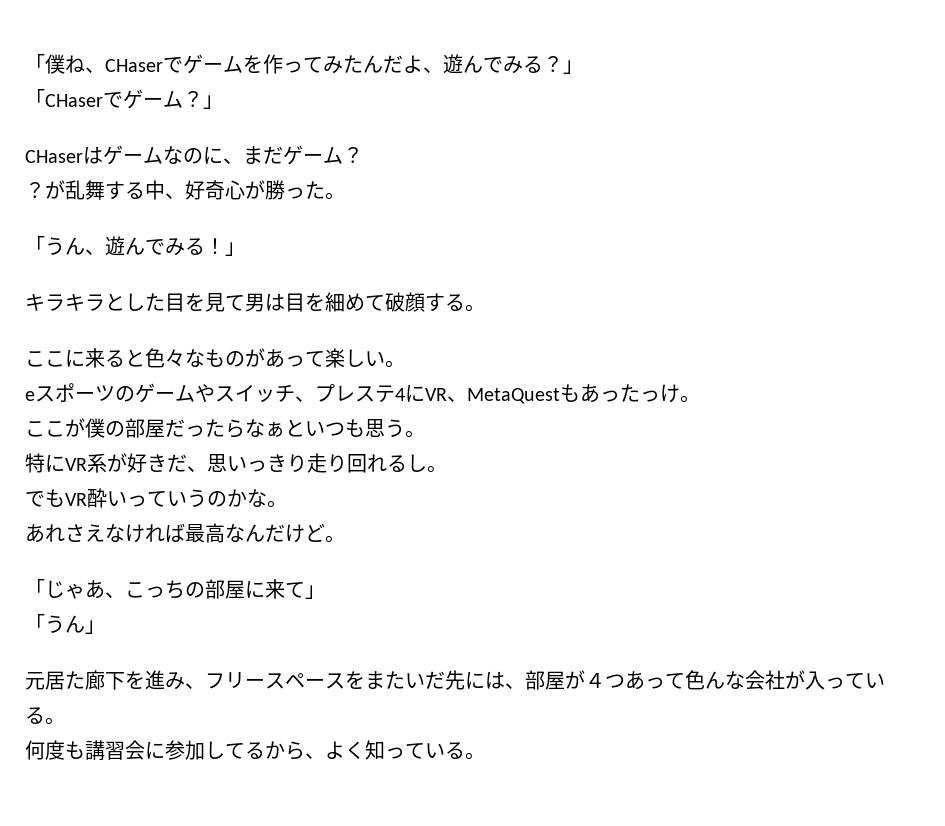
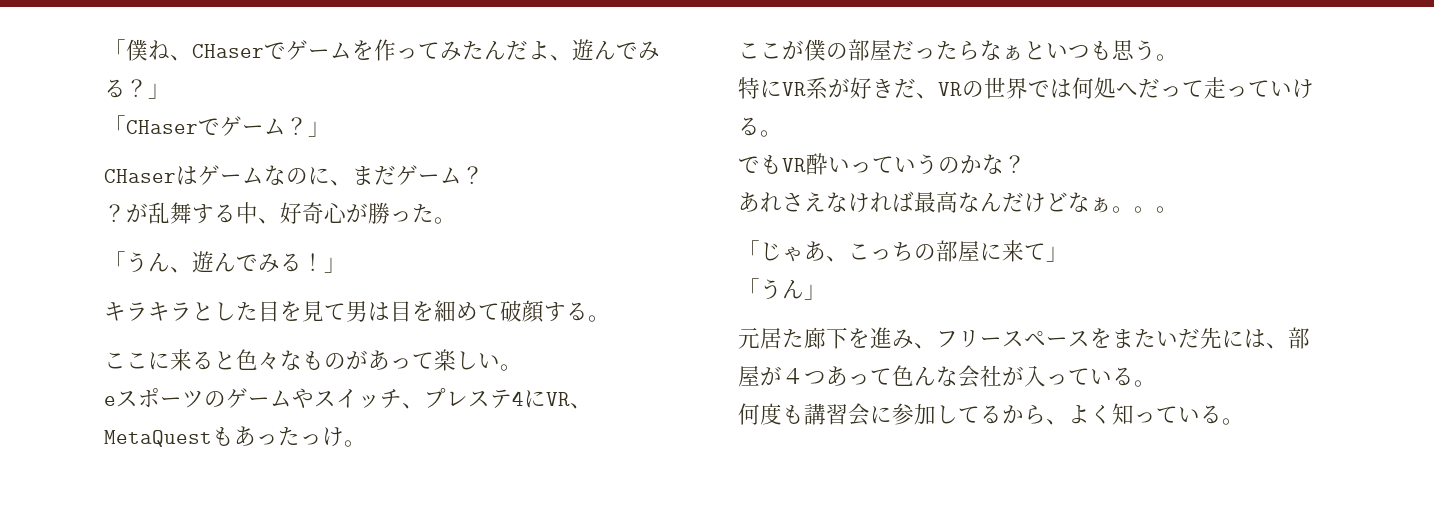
- 特にVR系が好きだ、思いっきり走り回れるし。
+ 特にVR系が好きだ、VRの世界では何処へだって走っていける。
- でもVR酔いっていうのかな。
+ でもVR酔いっていうのかな？
- あれさえなければ最高なんだけど。
+ あれさえなければ最高なんだけどなぁ。。。

